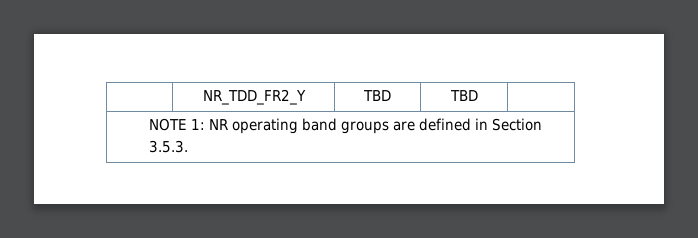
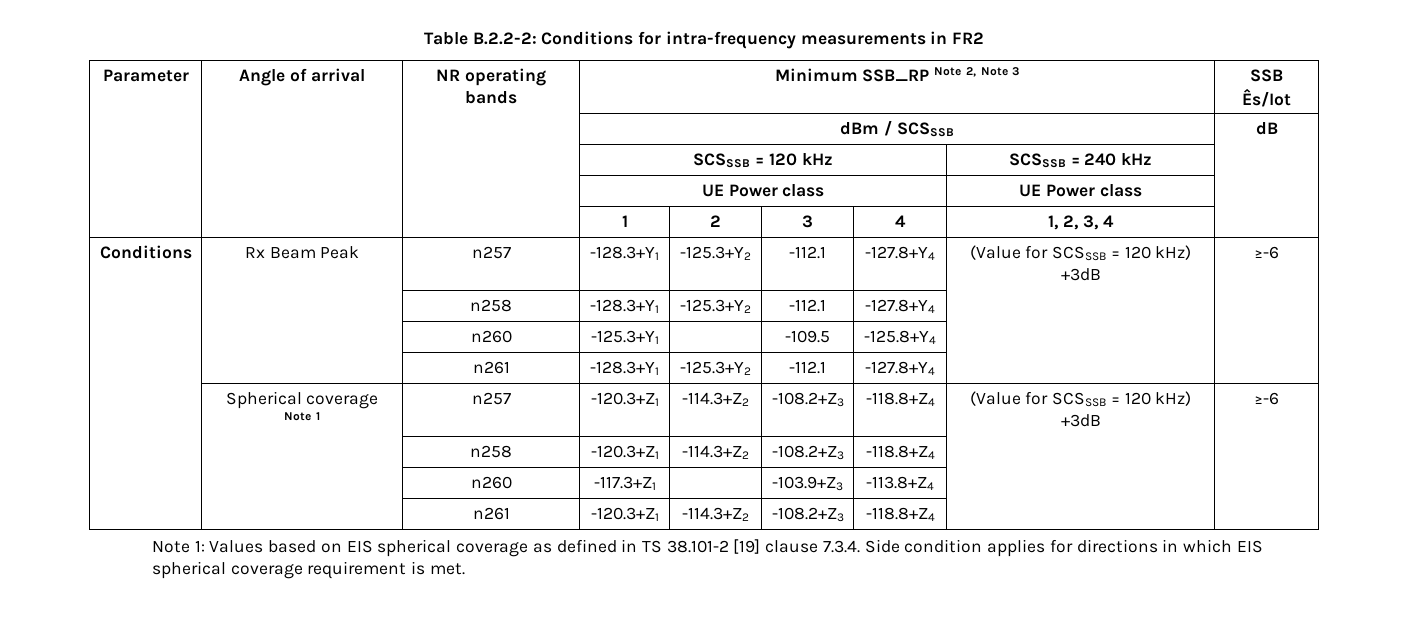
- | NR_TDD_FR2_Y | TBD | TBD |
- NOTE 1: NR operating band groups are defined in Section 3.5.3.
+ Table B.2.2-2: Conditions for intra-frequency measurements in FR2
+ Parameter | Angle of arrival | NR operating bands | Minimum SSB_RP Note 2, Note 3 | SSB Ês/Iot
+ | | | dBm / SCSSSB | dB
+ | | | SCSSSB = 120 kHz | SCSSSB = 240 kHz |
+ | | | UE Power class | UE Power class |
+ | | | 1 | 2 | 3 | 4 | 1, 2, 3, 4 |
+ Conditions | Rx Beam Peak | n257 | -128.3+Y1 | -125.3+Y2 | -112.1 | -127.8+Y4 | (Value for SCSSSB = 120 kHz) +3dB | ≥-6
+ | | n258 | -128.3+Y1 | -125.3+Y2 | -112.1 | -127.8+Y4 | |
+ | | n260 | -125.3+Y1 | | -109.5 | -125.8+Y4 | |
+ | | n261 | -128.3+Y1 | -125.3+Y2 | -112.1 | -127.8+Y4 | |
+ | Spherical coverage Note 1 | n257 | -120.3+Z1 | -114.3+Z2 | -108.2+Z3 | -118.8+Z4 | (Value for SCSSSB = 120 kHz) +3dB | ≥-6
+ | | n258 | -120.3+Z1 | -114.3+Z2 | -108.2+Z3 | -118.8+Z4 | |
+ | | n260 | -117.3+Z1 | | -103.9+Z3 | -113.8+Z4 | |
+ | | n261 | -120.3+Z1 | -114.3+Z2 | -108.2+Z3 | -118.8+Z4 | |
+ Note 1: Values based on EIS spherical coverage as defined in TS 38.101-2 [19] clause 7.3.4. Side condition applies for directions in which EIS spherical coverage requirement is met.

